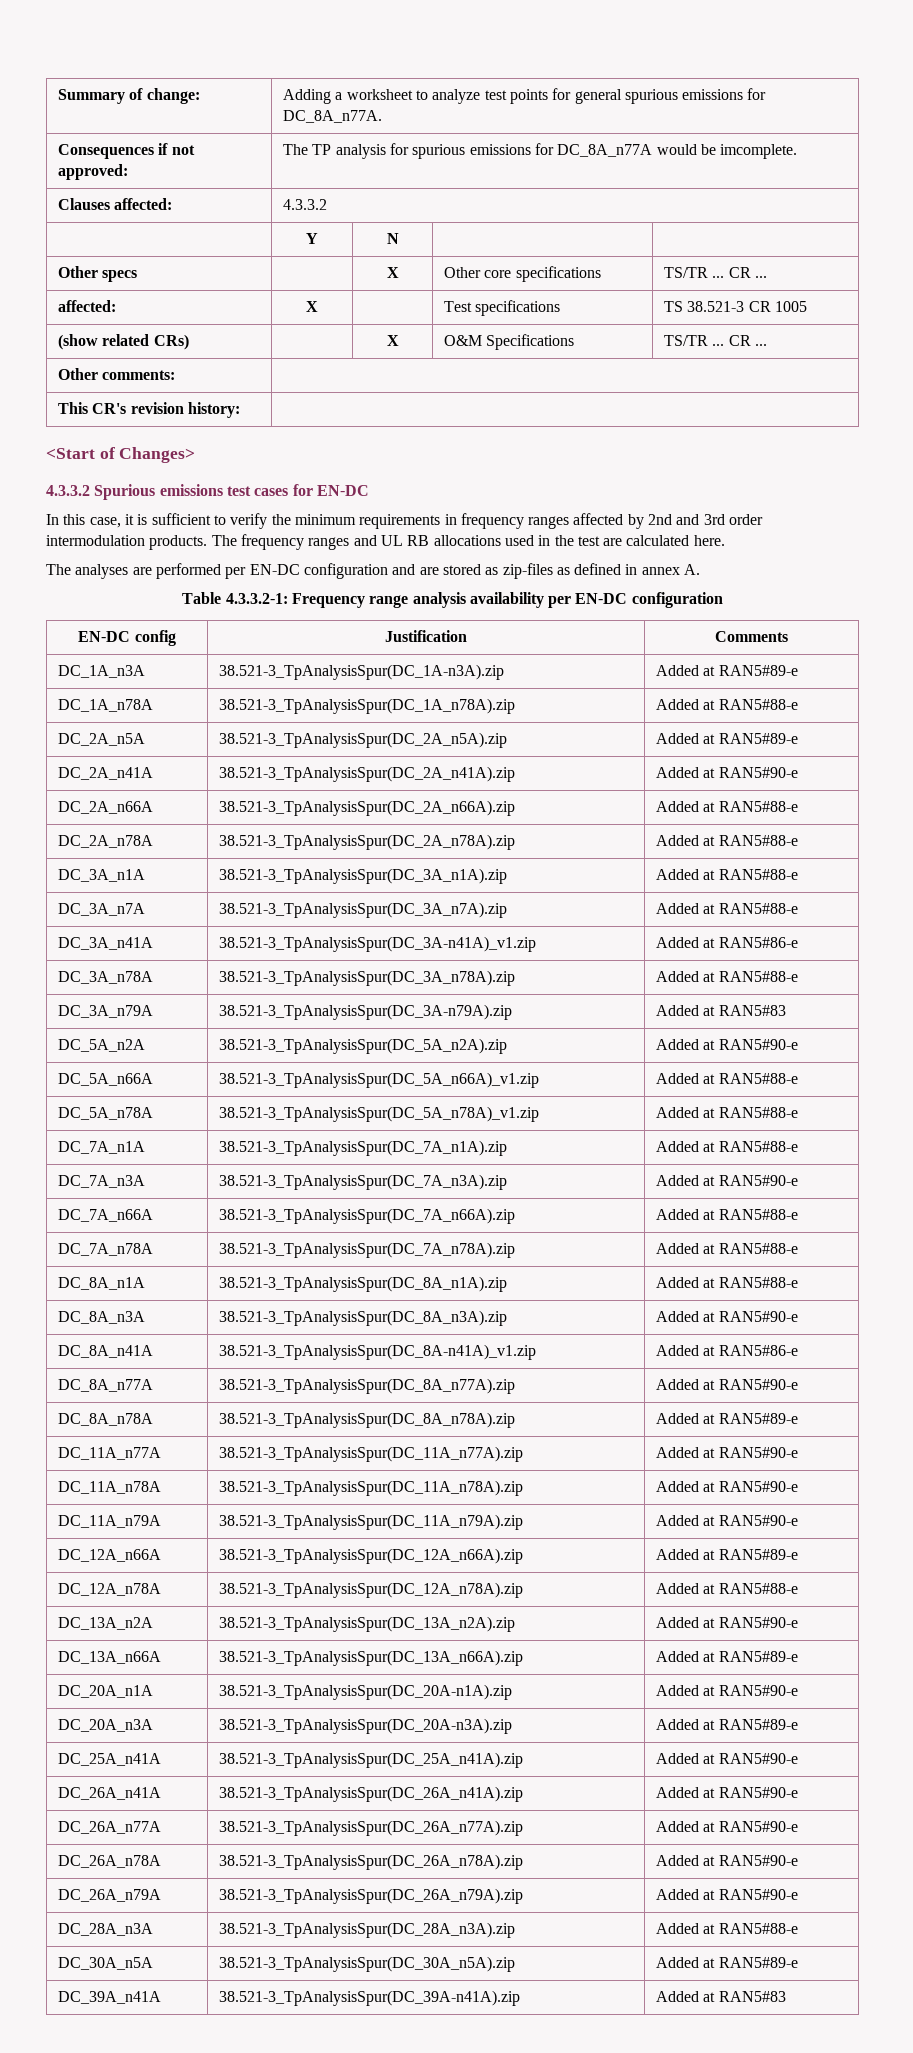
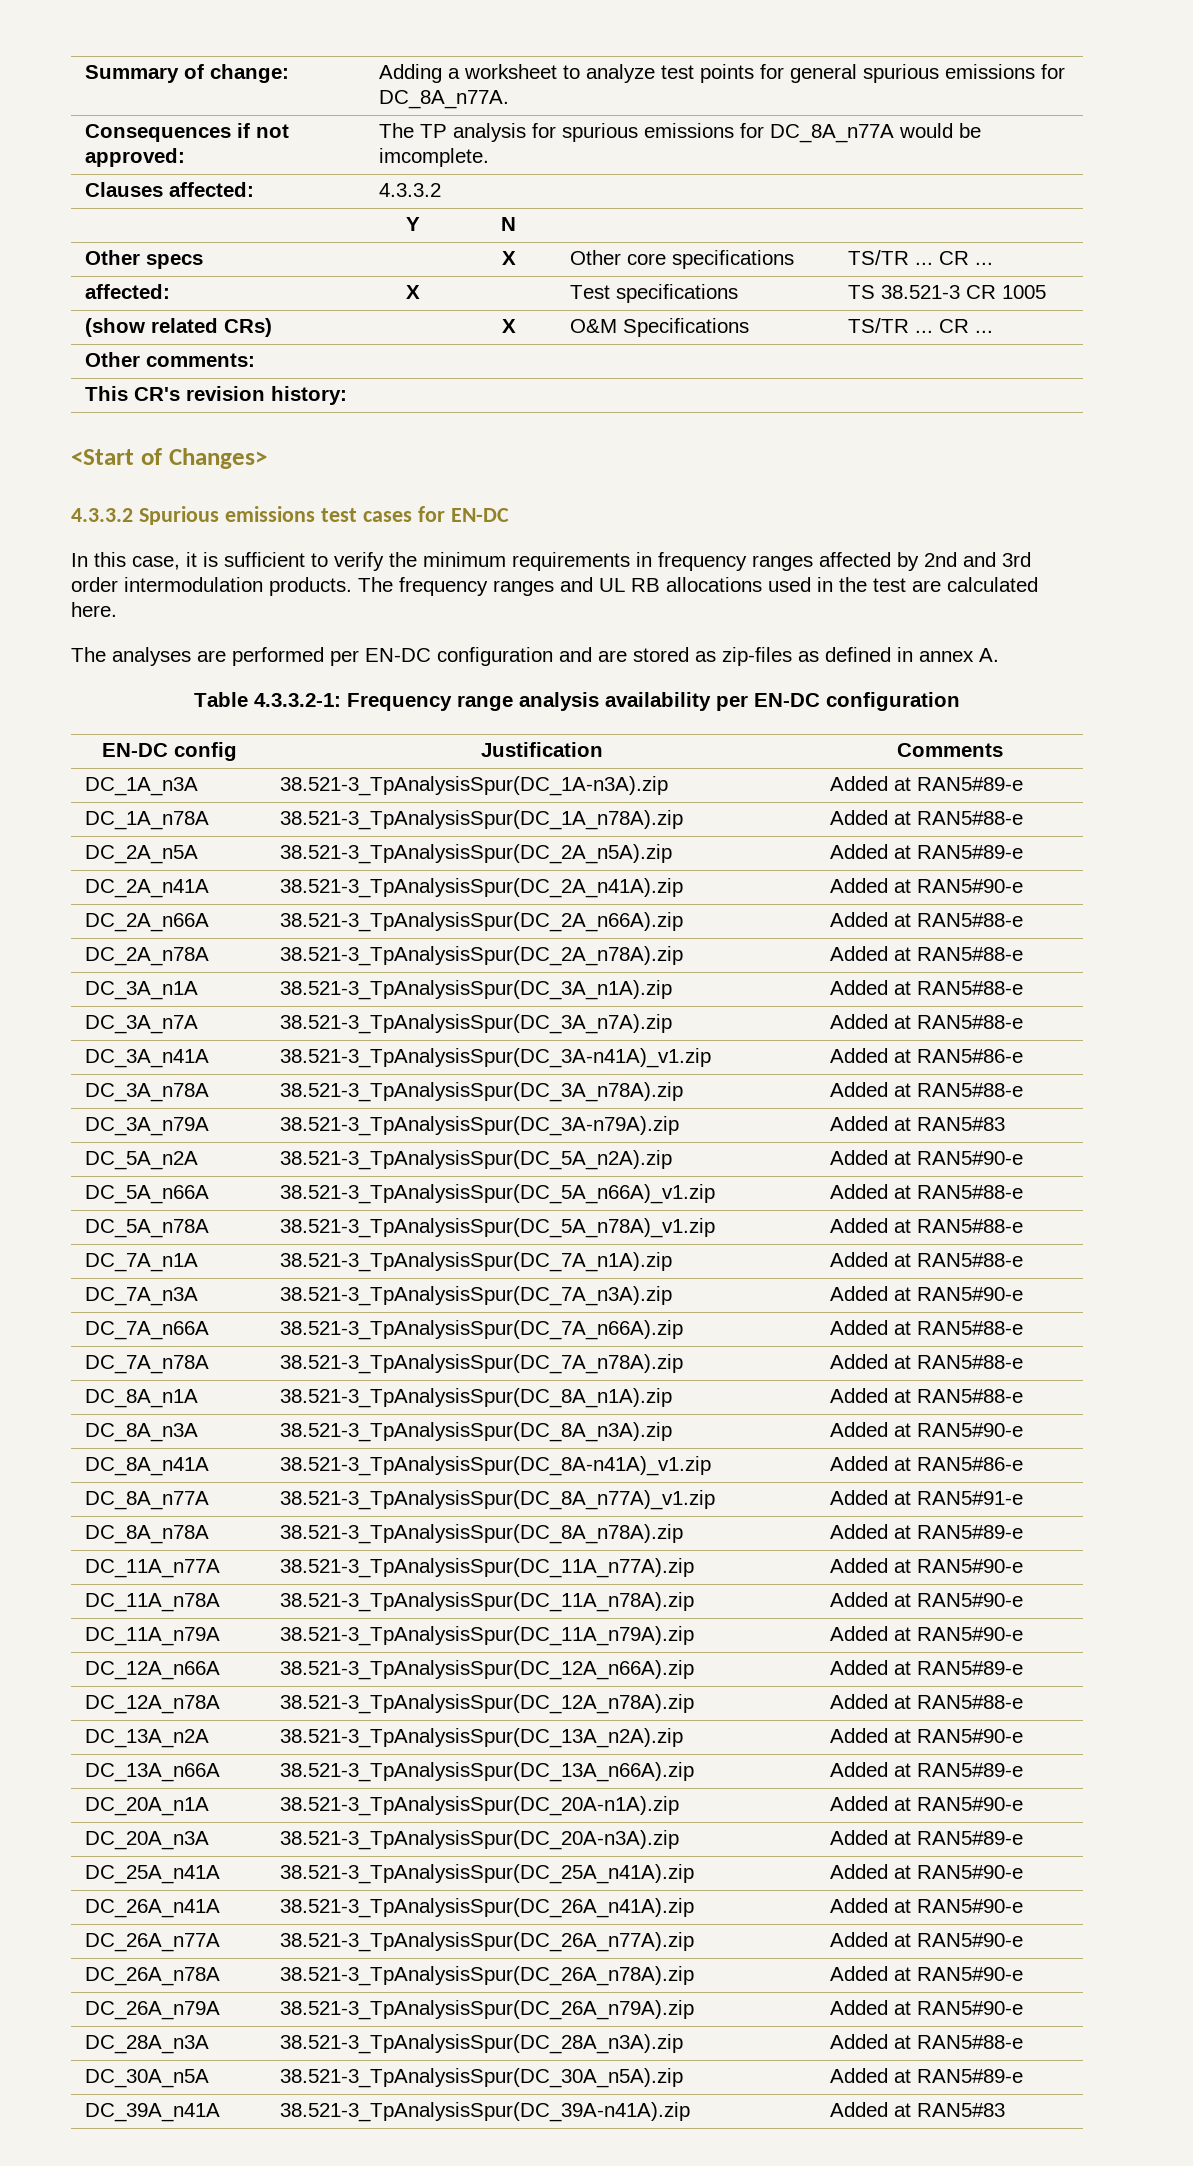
- DC_8A_n77A | 38.521-3_TpAnalysisSpur(DC_8A_n77A).zip | Added at RAN5#90-e
+ DC_8A_n77A | 38.521-3_TpAnalysisSpur(DC_8A_n77A)_v1.zip | Added at RAN5#91-e

